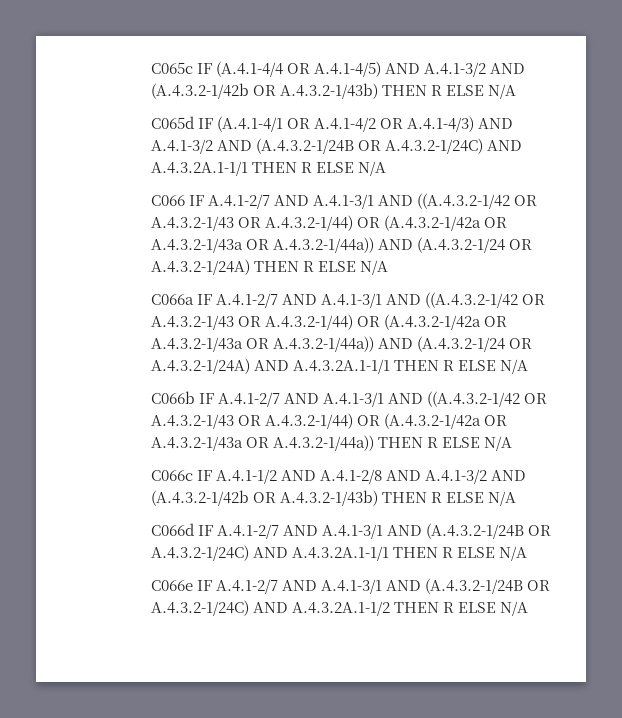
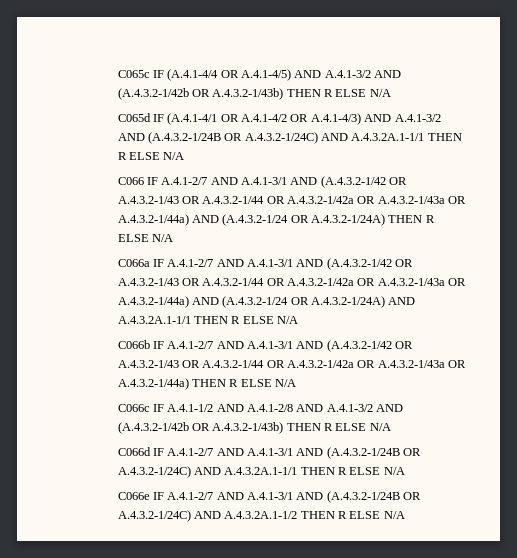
- C066 IF A.4.1-2/7 AND A.4.1-3/1 AND ((A.4.3.2-1/42 OR A.4.3.2-1/43 OR A.4.3.2-1/44) OR (A.4.3.2-1/42a OR A.4.3.2-1/43a OR A.4.3.2-1/44a)) AND (A.4.3.2-1/24 OR A.4.3.2-1/24A) THEN R ELSE N/A
+ C066 IF A.4.1-2/7 AND A.4.1-3/1 AND (A.4.3.2-1/42 OR A.4.3.2-1/43 OR A.4.3.2-1/44 OR A.4.3.2-1/42a OR A.4.3.2-1/43a OR A.4.3.2-1/44a) AND (A.4.3.2-1/24 OR A.4.3.2-1/24A) THEN R ELSE N/A
- C066a IF A.4.1-2/7 AND A.4.1-3/1 AND ((A.4.3.2-1/42 OR A.4.3.2-1/43 OR A.4.3.2-1/44) OR (A.4.3.2-1/42a OR A.4.3.2-1/43a OR A.4.3.2-1/44a)) AND (A.4.3.2-1/24 OR A.4.3.2-1/24A) AND A.4.3.2A.1-1/1 THEN R ELSE N/A
+ C066a IF A.4.1-2/7 AND A.4.1-3/1 AND (A.4.3.2-1/42 OR A.4.3.2-1/43 OR A.4.3.2-1/44 OR A.4.3.2-1/42a OR A.4.3.2-1/43a OR A.4.3.2-1/44a) AND (A.4.3.2-1/24 OR A.4.3.2-1/24A) AND A.4.3.2A.1-1/1 THEN R ELSE N/A
- C066b IF A.4.1-2/7 AND A.4.1-3/1 AND ((A.4.3.2-1/42 OR A.4.3.2-1/43 OR A.4.3.2-1/44) OR (A.4.3.2-1/42a OR A.4.3.2-1/43a OR A.4.3.2-1/44a)) THEN R ELSE N/A
+ C066b IF A.4.1-2/7 AND A.4.1-3/1 AND (A.4.3.2-1/42 OR A.4.3.2-1/43 OR A.4.3.2-1/44 OR A.4.3.2-1/42a OR A.4.3.2-1/43a OR A.4.3.2-1/44a) THEN R ELSE N/A

